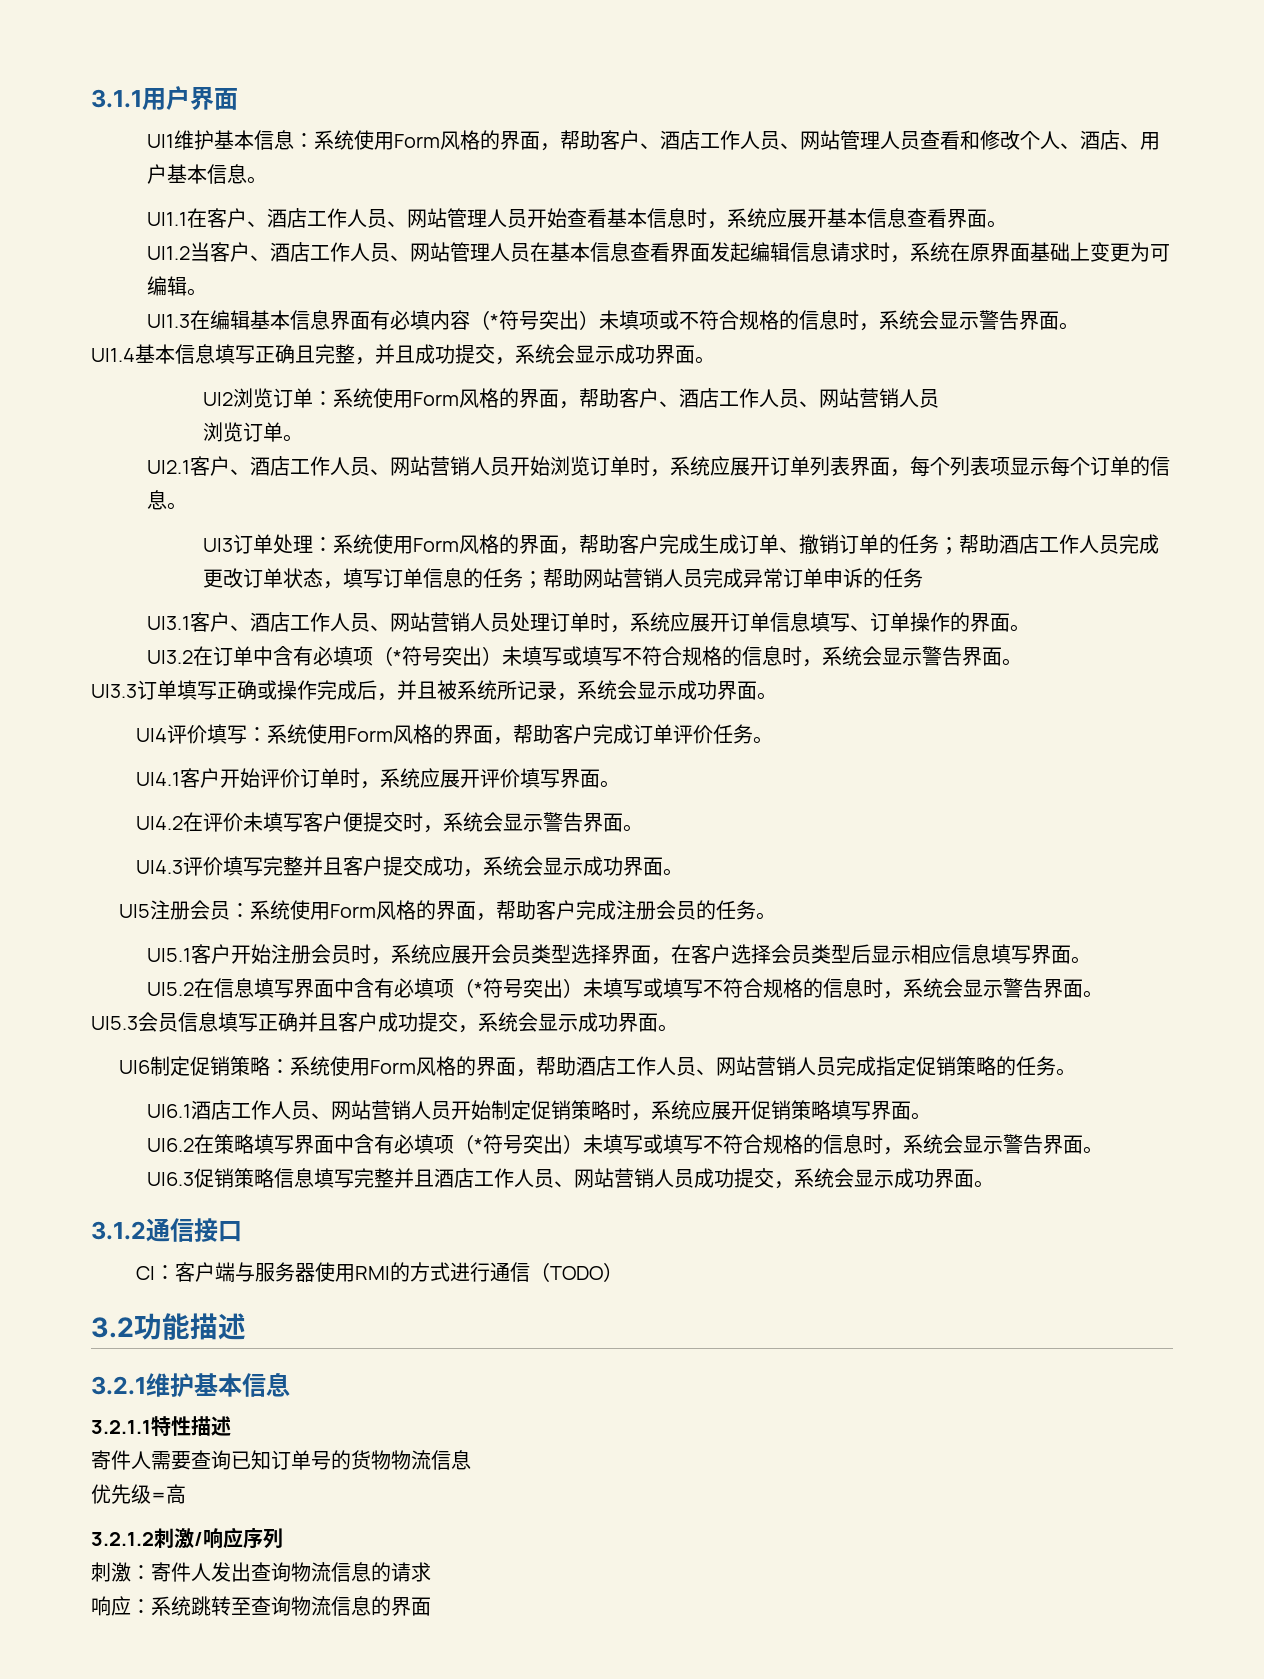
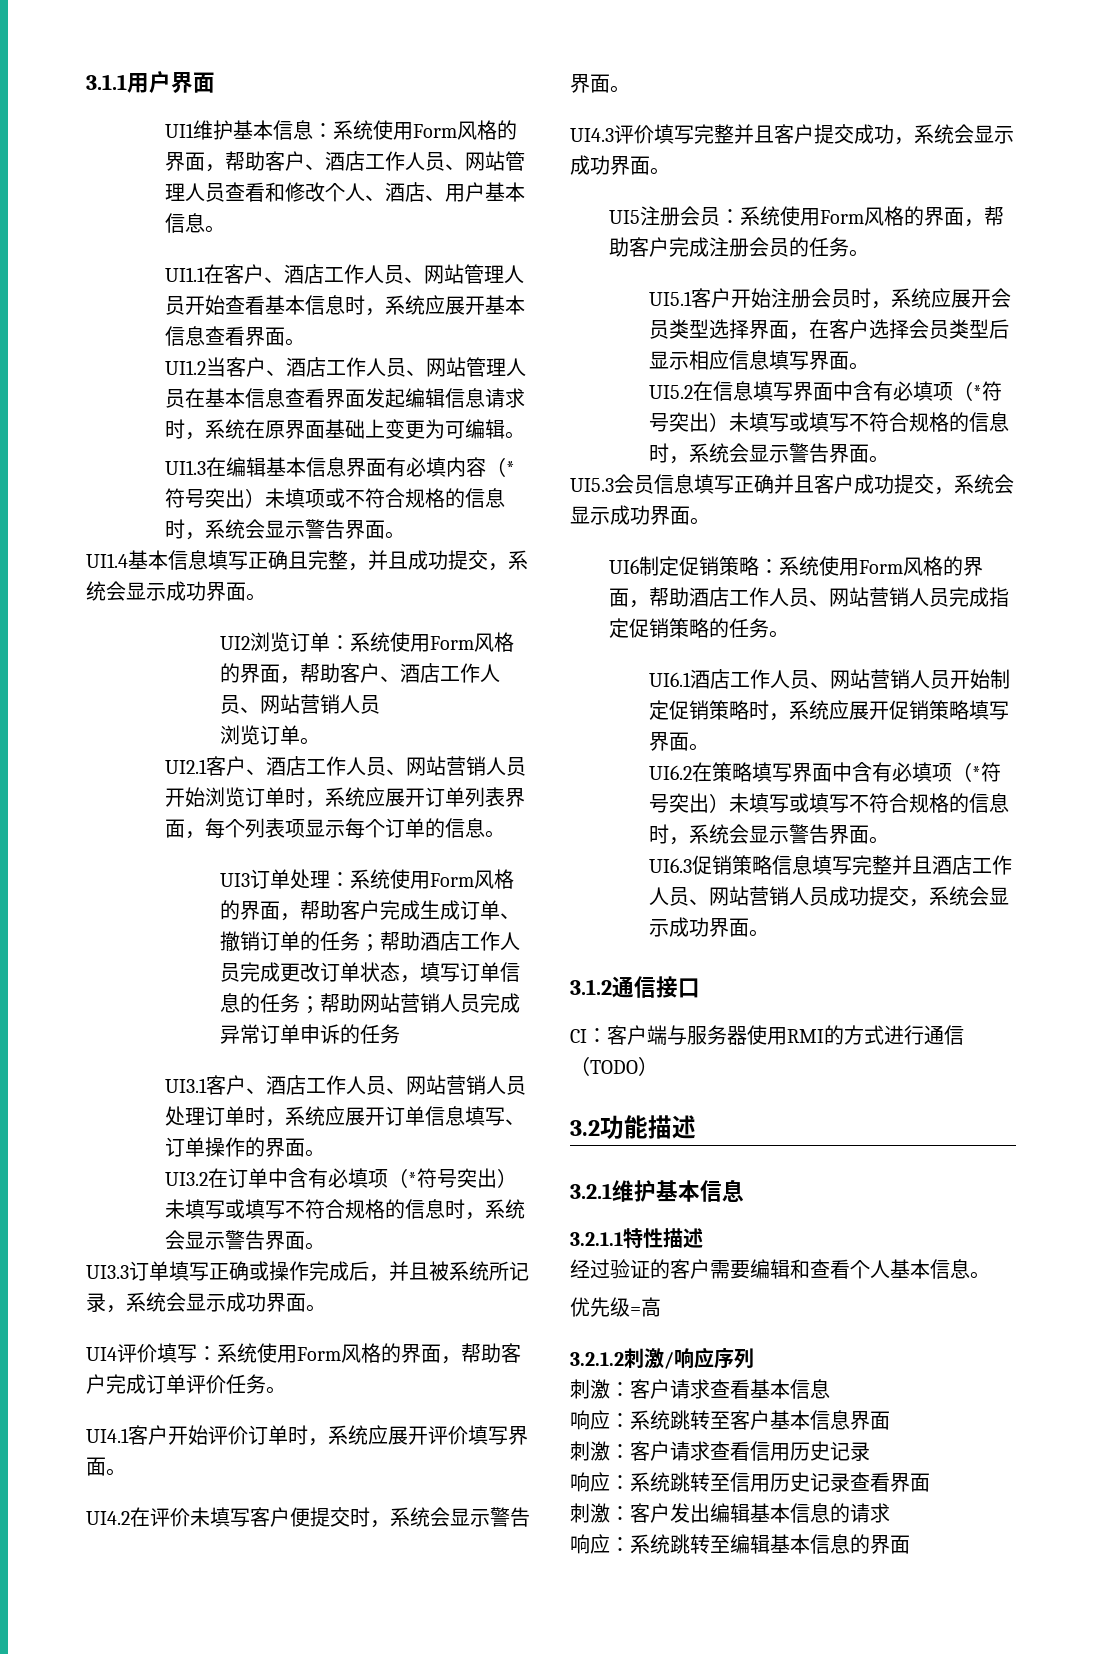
- 寄件人需要查询已知订单号的货物物流信息
+ 经过验证的客户需要编辑和查看个人基本信息。
- 刺激：寄件人发出查询物流信息的请求
+ 刺激：客户请求查看基本信息
+ 响应：系统跳转至客户基本信息界面
+ 刺激：客户请求查看信用历史记录
+ 响应：系统跳转至信用历史记录查看界面
+ 刺激：客户发出编辑基本信息的请求
- 响应：系统跳转至查询物流信息的界面
+ 响应：系统跳转至编辑基本信息的界面

